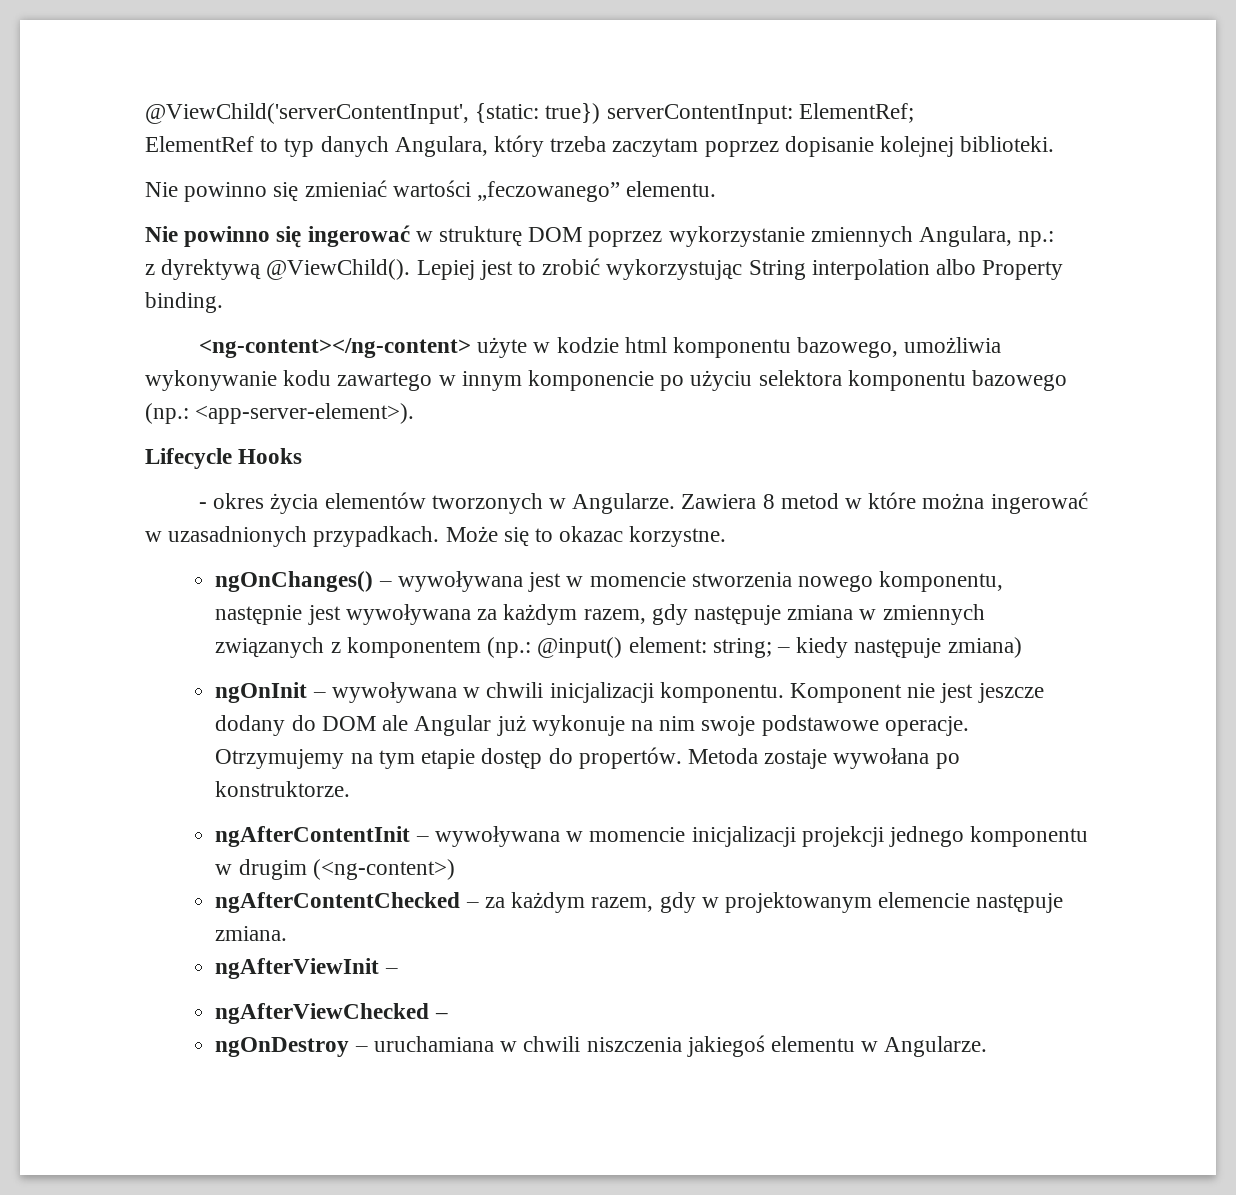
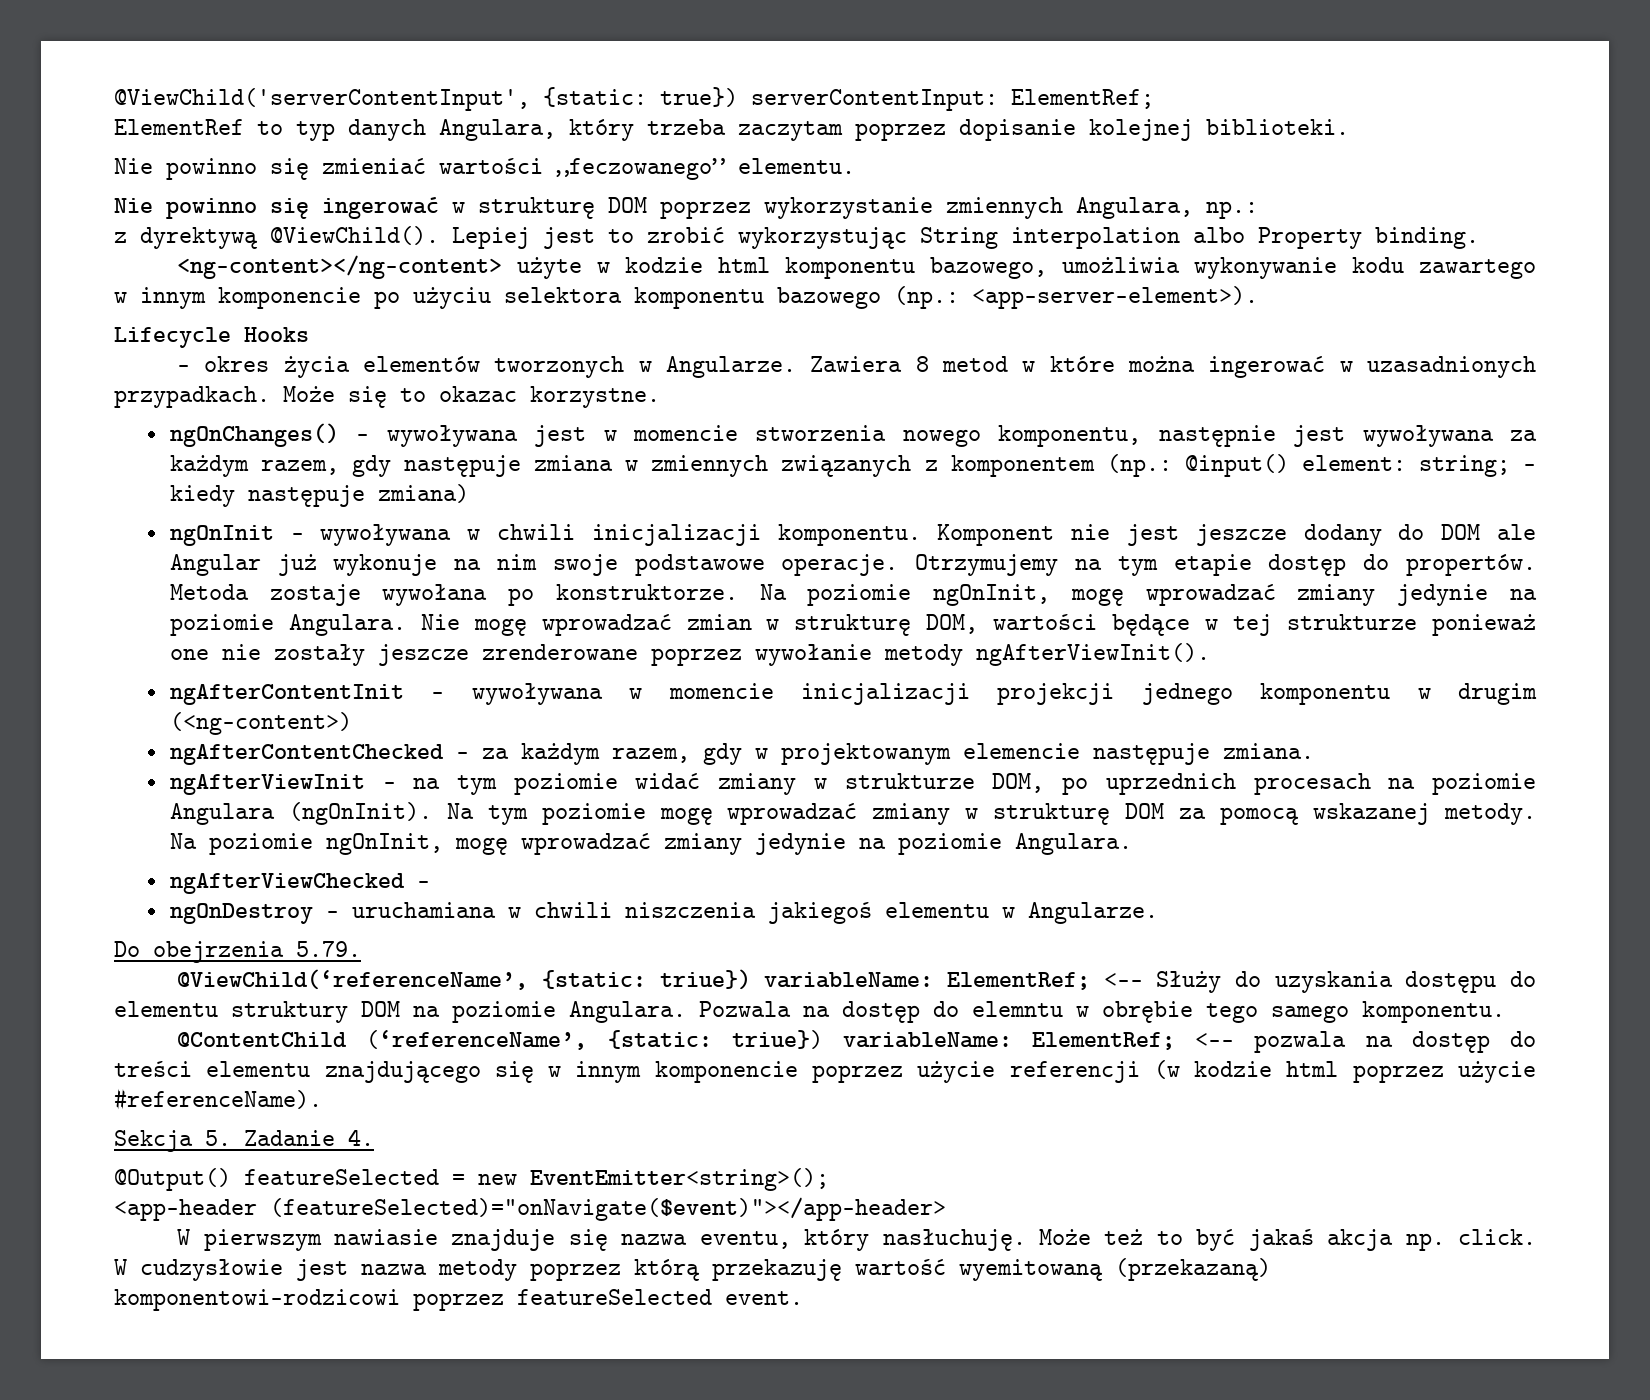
+ Na poziomie ngOnInit, mogę wprowadzać zmiany jedynie na poziomie Angulara. Nie mogę wprowadzać zmian w strukturę DOM, wartości będące w tej strukturze ponieważ one nie zostały jeszcze zrenderowane poprzez wywołanie metody ngAfterViewInit().
- ngAfterViewInit –
+ ngAfterViewInit – na tym poziomie widać zmiany w strukturze DOM, po uprzednich procesach na poziomie Angulara (ngOnInit). Na tym poziomie mogę wprowadzać zmiany w strukturę DOM za pomocą wskazanej metody. Na poziomie ngOnInit, mogę wprowadzać zmiany jedynie na poziomie Angulara.
+ Do obejrzenia 5.79.
+ @ViewChild(‘referenceName’, {static: triue}) variableName: ElementRef; <-- Służy do uzyskania dostępu do elementu struktury DOM na poziomie Angulara. Pozwala na dostęp do elemntu w obrębie tego samego komponentu.
+ @ContentChild (‘referenceName’, {static: triue}) variableName: ElementRef; <-- pozwala na dostęp do treści elementu znajdującego się w innym komponencie poprzez użycie referencji (w kodzie html poprzez użycie #referenceName).
+ Sekcja 5. Zadanie 4.
+ @Output() featureSelected = new EventEmitter<string>();
+ <app-header (featureSelected)="onNavigate($event)"></app-header>
+ W pierwszym nawiasie znajduje się nazwa eventu, który nasłuchuję. Może też to być jakaś akcja np. click. W cudzysłowie jest nazwa metody poprzez którą przekazuję wartość wyemitowaną (przekazaną) komponentowi-rodzicowi poprzez featureSelected event.

